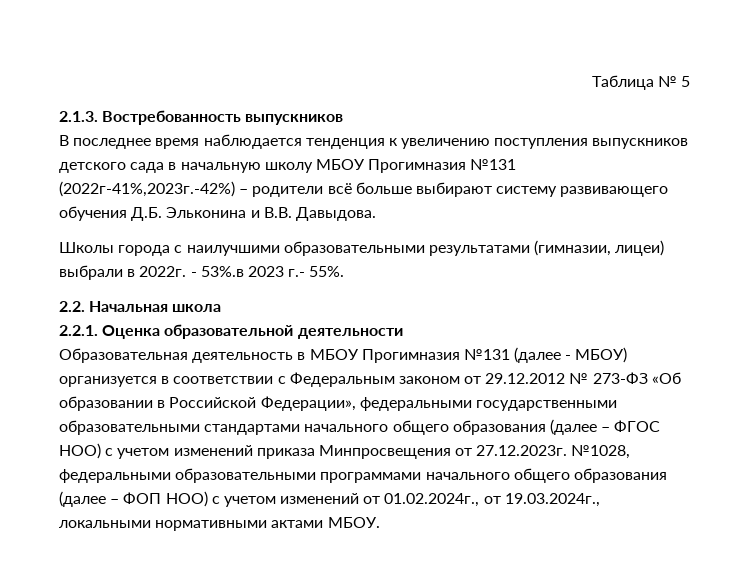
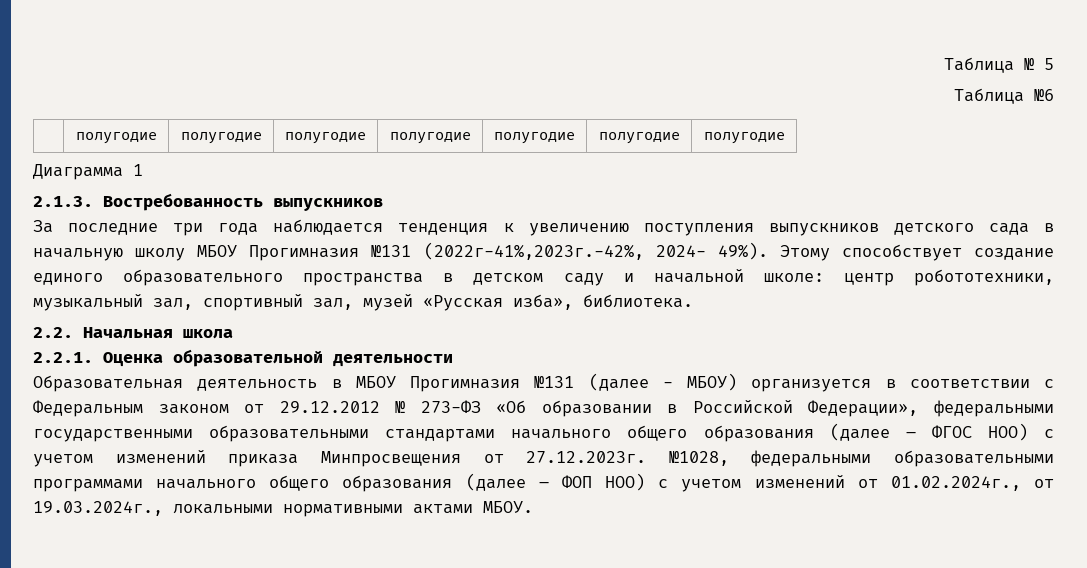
+ Таблица №6
+ | полугодие | полугодие | полугодие | полугодие | полугодие | полугодие | полугодие
+ Диаграмма 1
- В последнее время наблюдается тенденция к увеличению поступления выпускников детского сада в начальную школу МБОУ Прогимназия №131 (2022г-41%,2023г.-42%) – родители всё больше выбирают систему развивающего обучения Д.Б. Эльконина и В.В. Давыдова.
- Школы города с наилучшими образовательными результатами (гимназии, лицеи) выбрали в 2022г. - 53%.в 2023 г.- 55%.
+ За последние три года наблюдается тенденция к увеличению поступления выпускников детского сада в начальную школу МБОУ Прогимназия №131 (2022г-41%,2023г.-42%, 2024- 49%). Этому способствует создание единого образовательного пространства в детском саду и начальной школе: центр робототехники, музыкальный зал, спортивный зал, музей «Русская изба», библиотека.

